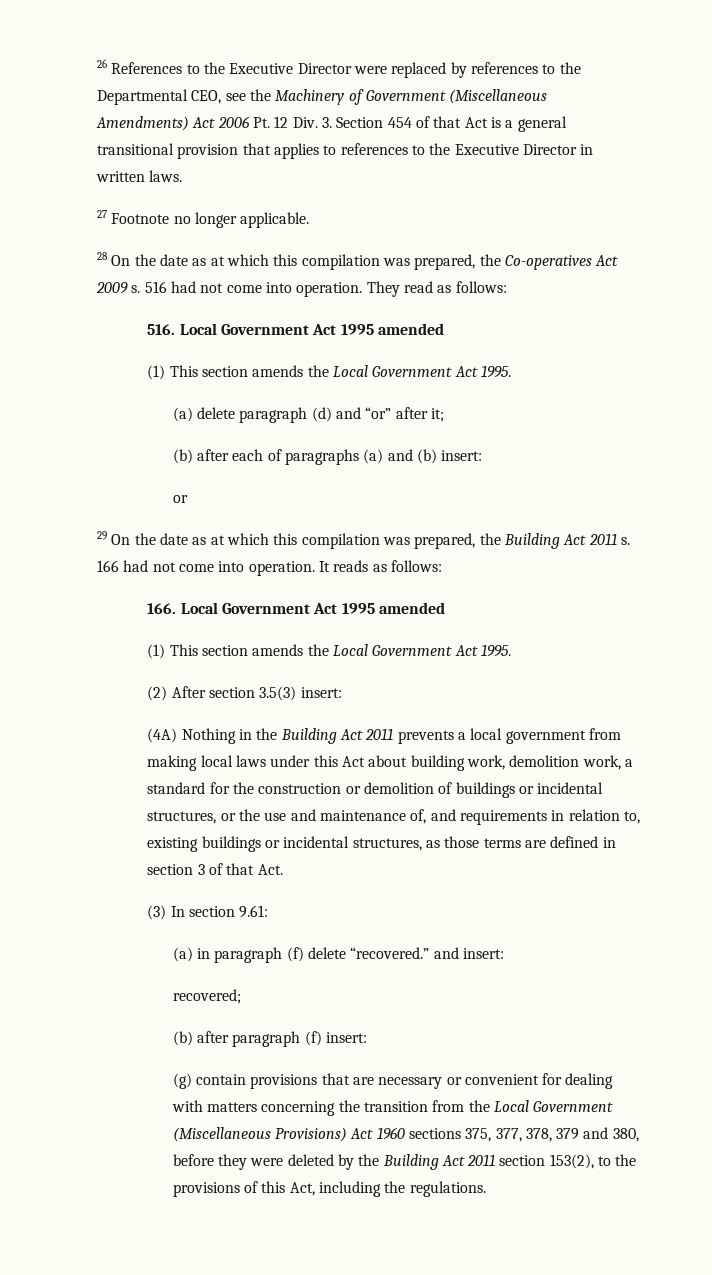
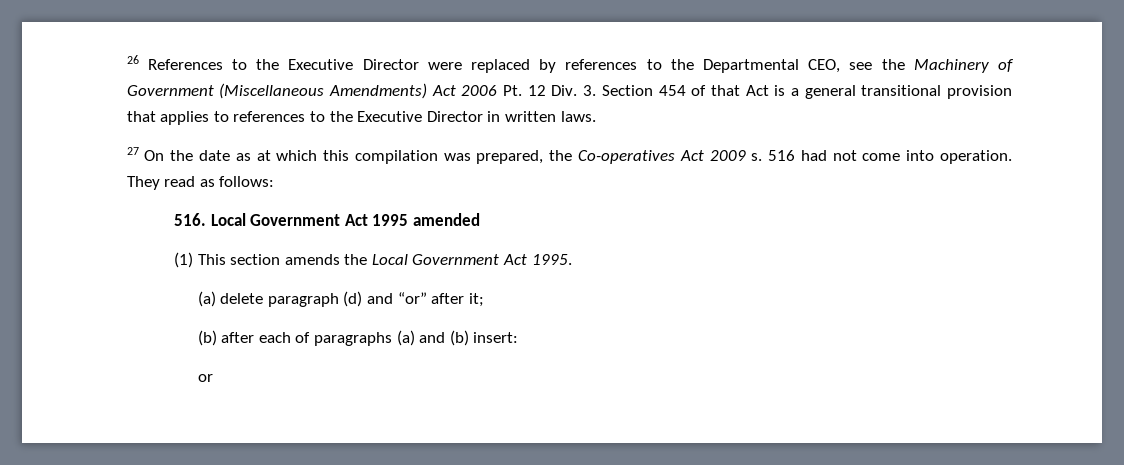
- 27 Footnote no longer applicable.
- 28 On the date as at which this compilation was prepared, the Co-operatives Act 2009 s.
+ 27 On the date as at which this compilation was prepared, the Co-operatives Act 2009 s.
- 29 On the date as at which this compilation was prepared, the Building Act 2011 s. 166 had not come into operation. It reads as follows:
- 166. Local Government Act 1995 amended
- (1) This section amends the Local Government Act 1995.
- (2) After section 3.5(3) insert:
- (4A) Nothing in the Building Act 2011 prevents a local government from making local laws under this Act about building work, demolition work, a standard for the construction or demolition of buildings or incidental structures, or the use and maintenance of, and requirements in relation to, existing buildings or incidental structures, as those terms are defined in section 3 of that Act.
- (3) In section 9.61:
- (a) in paragraph (f) delete “recovered.” and insert:
- recovered;
- (b) after paragraph (f) insert:
- (g) contain provisions that are necessary or convenient for dealing with matters concerning the transition from the Local Government (Miscellaneous Provisions) Act 1960 sections 375, 377, 378, 379 and 380, before they were deleted by the Building Act 2011 section 153(2), to the provisions of this Act, including the regulations.

